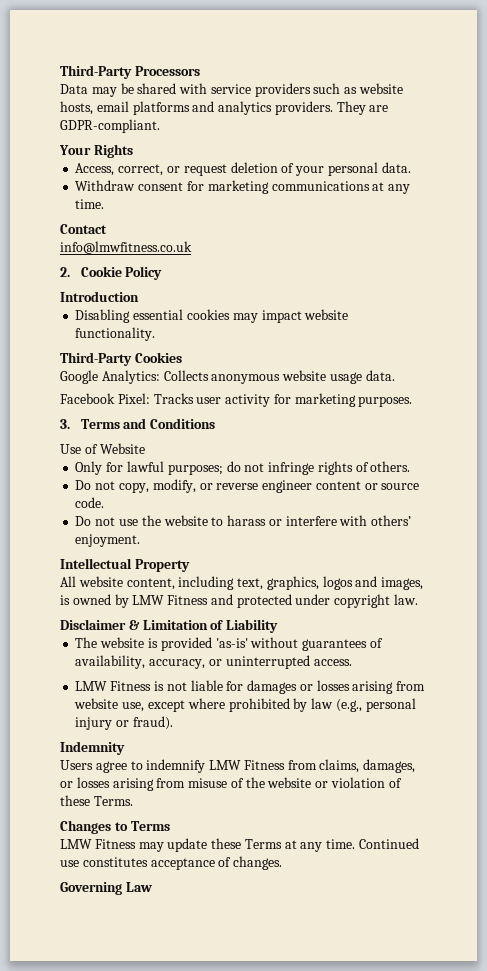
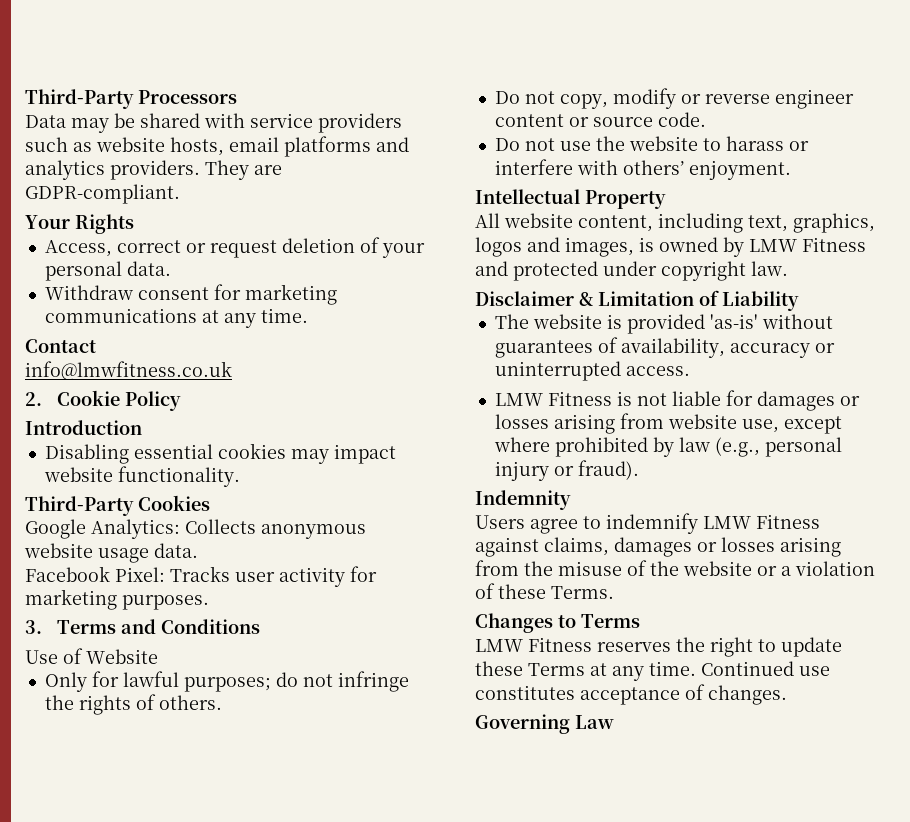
- Access, correct, or request deletion of your personal data.
+ Access, correct or request deletion of your personal data.
- Only for lawful purposes; do not infringe rights of others.
+ Only for lawful purposes; do not infringe the rights of others.
- Do not copy, modify, or reverse engineer content or source code.
+ Do not copy, modify or reverse engineer content or source code.
- The website is provided 'as-is' without guarantees of availability, accuracy, or uninterrupted access.
+ The website is provided 'as-is' without guarantees of availability, accuracy or uninterrupted access.
- Users agree to indemnify LMW Fitness from claims, damages, or losses arising from misuse of the website or violation of these Terms.
+ Users agree to indemnify LMW Fitness against claims, damages or losses arising from the misuse of the website or a violation of these Terms.
- LMW Fitness may update these Terms at any time.
+ LMW Fitness reserves the right to update these Terms at any time.

